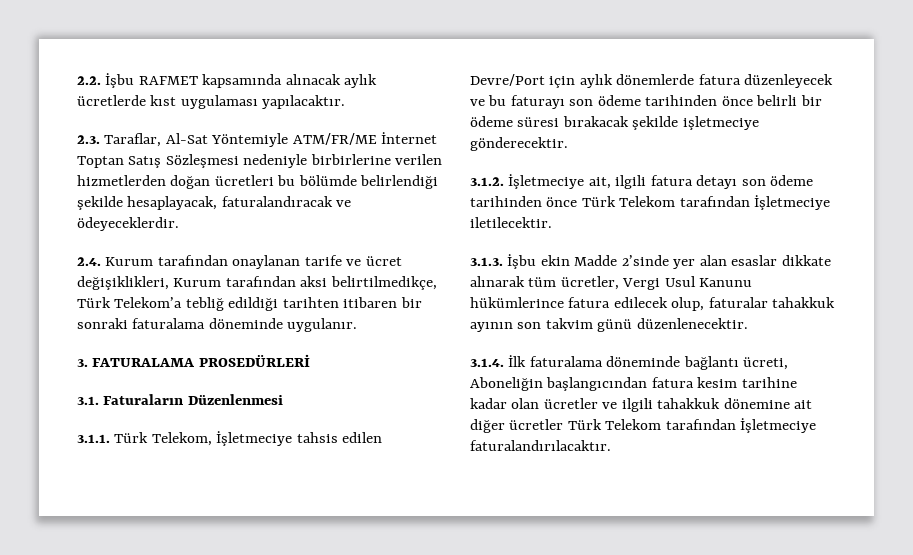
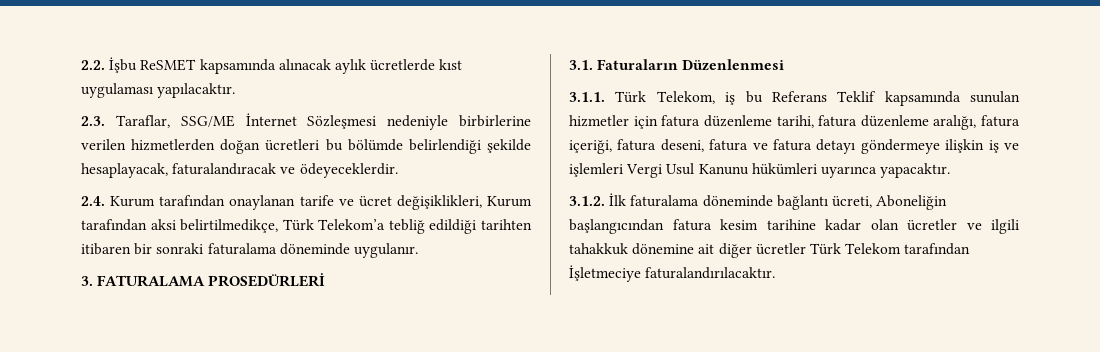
- 2.2. İşbu RAFMET kapsamında alınacak aylık ücretlerde kıst uygulaması yapılacaktır.
+ 2.2. İşbu ReSMET kapsamında alınacak aylık ücretlerde kıst uygulaması yapılacaktır.
- 2.3. Taraflar, Al-Sat Yöntemiyle ATM/FR/ME İnternet Toptan Satış Sözleşmesi nedeniyle birbirlerine verilen hizmetlerden doğan ücretleri bu bölümde belirlendiği şekilde hesaplayacak, faturalandıracak ve ödeyeceklerdir.
+ 2.3. Taraflar, SSG/ME İnternet Sözleşmesi nedeniyle birbirlerine verilen hizmetlerden doğan ücretleri bu bölümde belirlendiği şekilde hesaplayacak, faturalandıracak ve ödeyeceklerdir.
- 3.1.1. Türk Telekom, İşletmeciye tahsis edilen Devre/Port için aylık dönemlerde fatura düzenleyecek ve bu faturayı son ödeme tarihinden önce belirli bir ödeme süresi bırakacak şekilde işletmeciye gönderecektir.
- 3.1.2. İşletmeciye ait, ilgili fatura detayı son ödeme tarihinden önce Türk Telekom tarafından İşletmeciye iletilecektir.
- 3.1.3. İşbu ekin Madde 2’sinde yer alan esaslar dikkate alınarak tüm ücretler, Vergi Usul Kanunu hükümlerince fatura edilecek olup, faturalar tahakkuk ayının son takvim günü düzenlenecektir.
- 3.1.4. İlk faturalama döneminde bağlantı ücreti, Aboneliğin başlangıcından fatura kesim tarihine kadar olan ücretler ve ilgili tahakkuk dönemine ait diğer ücretler Türk Telekom tarafından İşletmeciye faturalandırılacaktır.
+ 3.1.1. Türk Telekom, iş bu Referans Teklif kapsamında sunulan hizmetler için fatura düzenleme tarihi, fatura düzenleme aralığı, fatura içeriği, fatura deseni, fatura ve fatura detayı göndermeye ilişkin iş ve işlemleri Vergi Usul Kanunu hükümleri uyarınca yapacaktır.
+ 3.1.2. İlk faturalama döneminde bağlantı ücreti, Aboneliğin başlangıcından fatura kesim tarihine kadar olan ücretler ve ilgili tahakkuk dönemine ait diğer ücretler Türk Telekom tarafından İşletmeciye faturalandırılacaktır.

